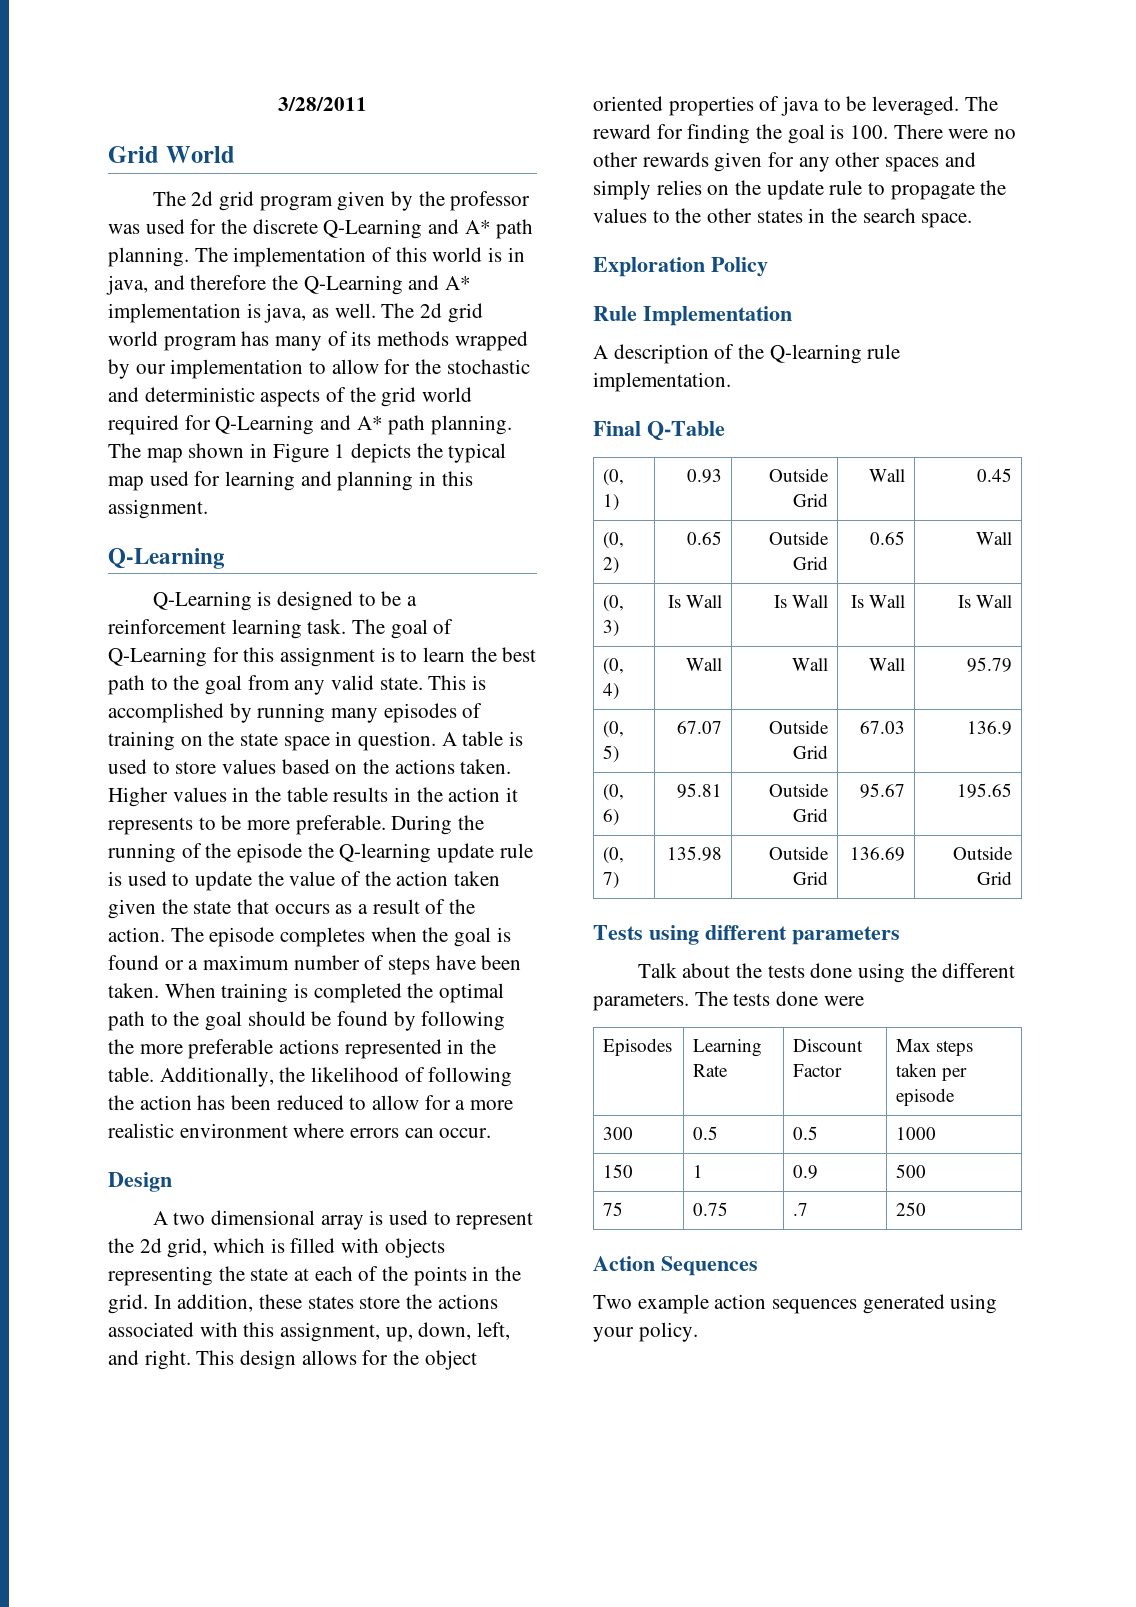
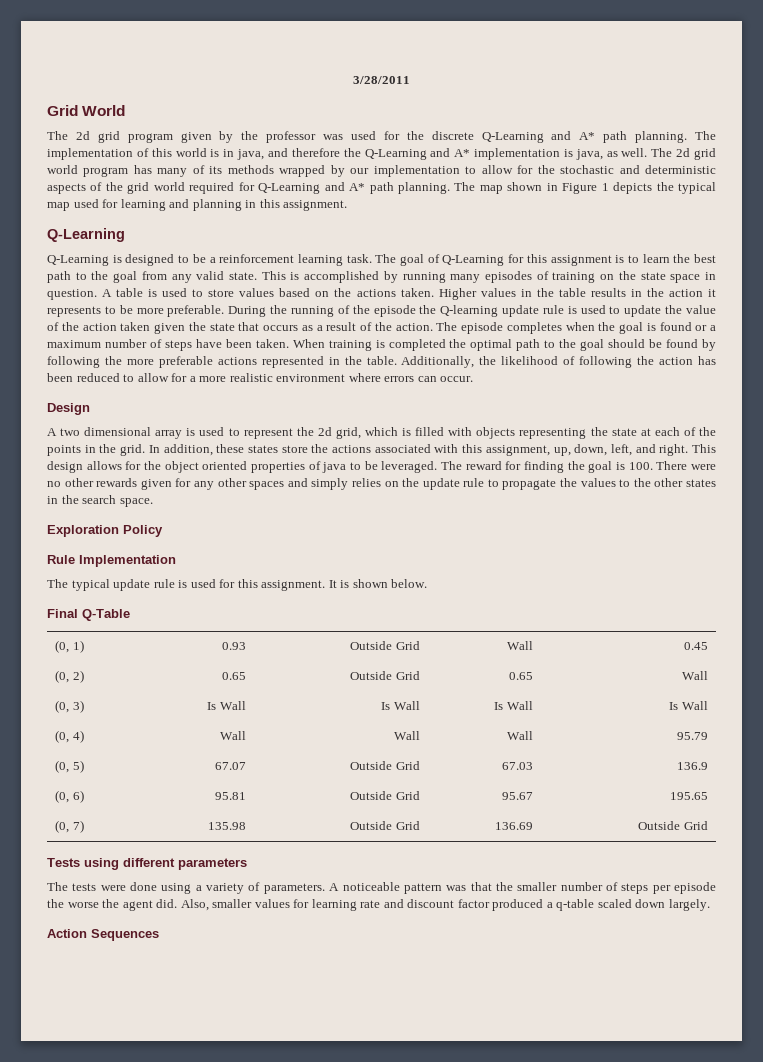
- A description of the Q-learning rule implementation.
+ The typical update rule is used for this assignment. It is shown below.
- Talk about the tests done using the different parameters. The tests done were
- Episodes | Learning Rate | Discount Factor | Max steps taken per episode
- 300 | 0.5 | 0.5 | 1000
- 150 | 1 | 0.9 | 500
- 75 | 0.75 | .7 | 250
+ The tests were done using a variety of parameters. A noticeable pattern was that the smaller number of steps per episode the worse the agent did. Also, smaller values for learning rate and discount factor produced a q-table scaled down largely.
  Action Sequences
- Two example action sequences generated using your policy.

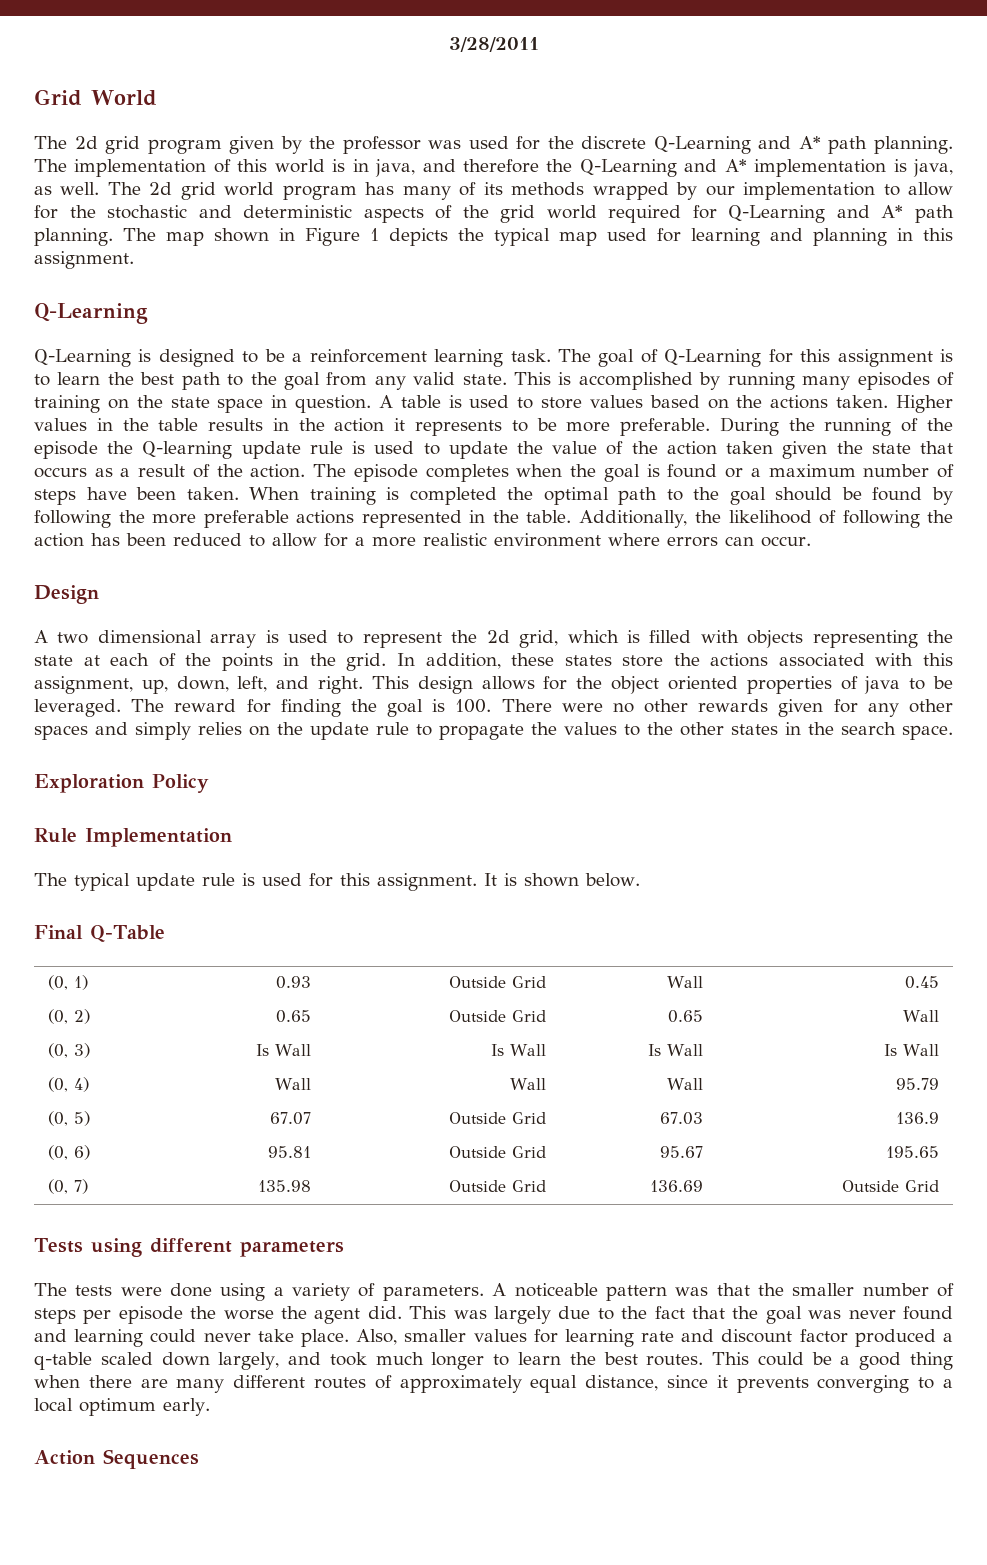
+ This was largely due to the fact that the goal was never found and learning could never take place.
- Also, smaller values for learning rate and discount factor produced a q-table scaled down largely.
+ Also, smaller values for learning rate and discount factor produced a q-table scaled down largely, and took much longer to learn the best routes. This could be a good thing when there are many different routes of approximately equal distance, since it prevents converging to a local optimum early.

